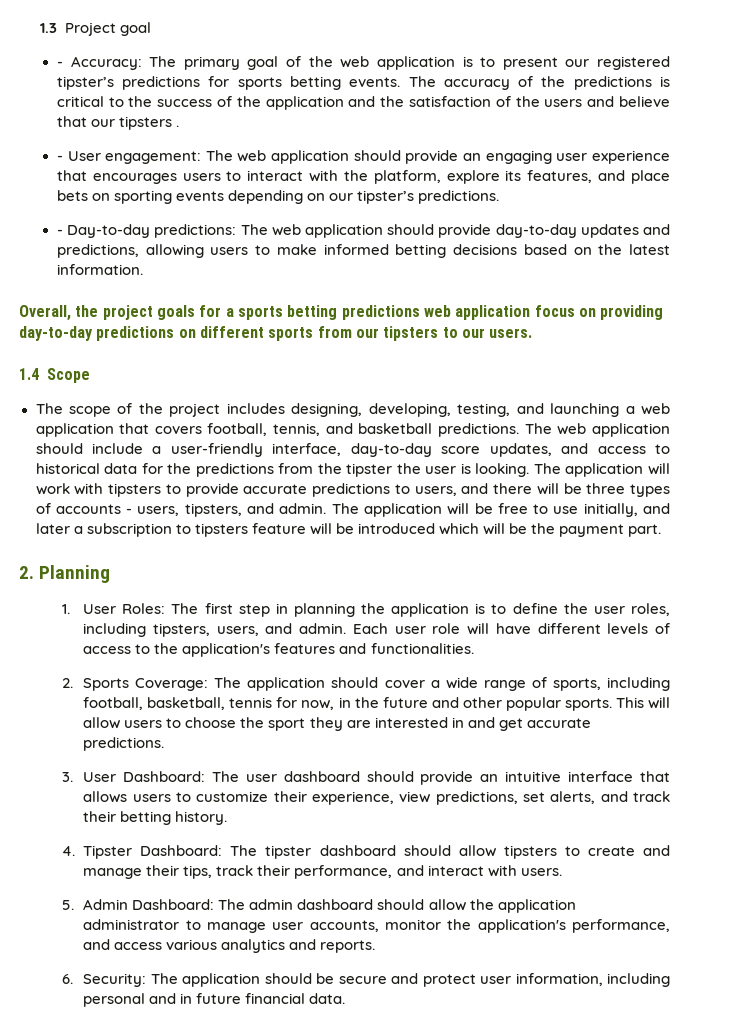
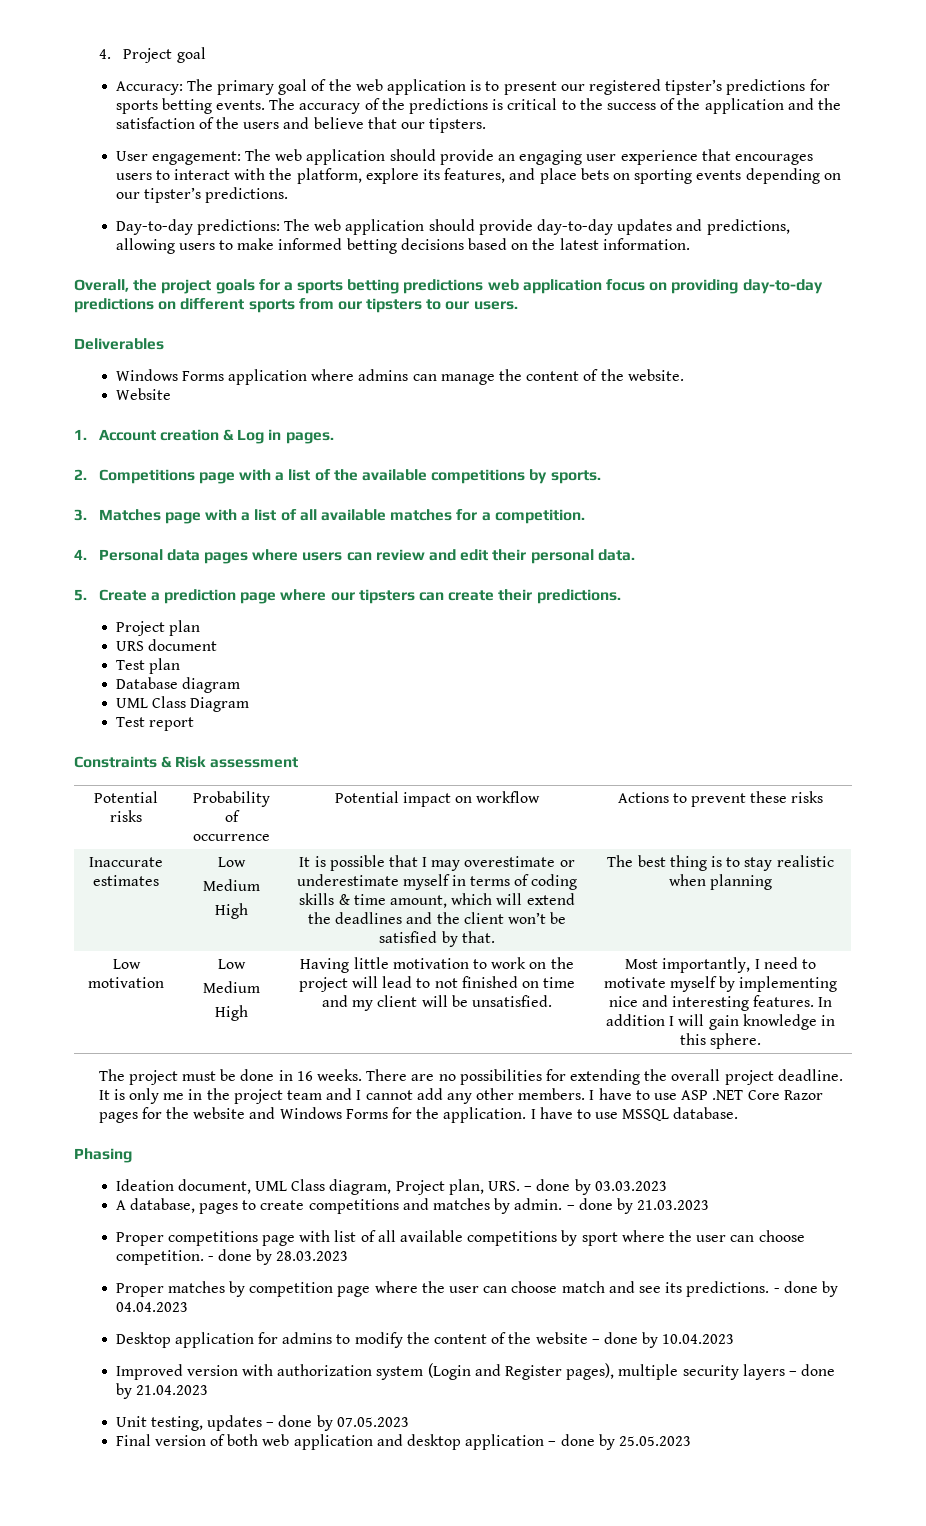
- 1.3 Project goal
+ 4. Project goal
- - Accuracy: The primary goal of the web application is to present our registered tipster’s predictions for sports betting events.
+ Accuracy: The primary goal of the web application is to present our registered tipster’s predictions for sports betting events.
- The accuracy of the predictions is critical to the success of the application and the satisfaction of the users and believe that our tipsters .
- - User engagement: The web application should provide an engaging user experience that encourages users to interact with the platform, explore its features, and place bets on sporting events depending on our tipster’s predictions.
+ The accuracy of the predictions is critical to the success of the application and the satisfaction of the users and believe that our tipsters.
+ User engagement: The web application should provide an engaging user experience that encourages users to interact with the platform, explore its features, and place bets on sporting events depending on our tipster’s predictions.
- - Day-to-day predictions: The web application should provide day-to-day updates and predictions, allowing users to make informed betting decisions based on the latest information.
+ Day-to-day predictions: The web application should provide day-to-day updates and predictions, allowing users to make informed betting decisions based on the latest information.
- 1.4 Scope
- The scope of the project includes designing, developing, testing, and launching a web application that covers football, tennis, and basketball predictions. The web application should include a user-friendly interface, day-to-day score updates, and access to historical data for the predictions from the tipster the user is looking. The application will work with tipsters to provide accurate predictions to users, and there will be three types of accounts - users, tipsters, and admin. The application will be free to use initially, and later a subscription to tipsters feature will be introduced which will be the payment part.
- 2. Planning
- 1. User Roles: The first step in planning the application is to define the user roles, including tipsters, users, and admin. Each user role will have different levels of access to the application's features and functionalities.
- 2. Sports Coverage: The application should cover a wide range of sports, including football, basketball, tennis for now, in the future and other popular sports. This will allow users to choose the sport they are interested in and get accurate predictions.
- 3. User Dashboard: The user dashboard should provide an intuitive interface that allows users to customize their experience, view predictions, set alerts, and track their betting history.
- 4. Tipster Dashboard: The tipster dashboard should allow tipsters to create and manage their tips, track their performance, and interact with users.
- 5. Admin Dashboard: The admin dashboard should allow the application administrator to manage user accounts, monitor the application's performance, and access various analytics and reports.
- 6. Security: The application should be secure and protect user information, including personal and in future financial data.
+ Deliverables
+ Windows Forms application where admins can manage the content of the website.
+ Website
+ 1. Account creation & Log in pages.
+ 2. Competitions page with a list of the available competitions by sports.
+ 3. Matches page with a list of all available matches for a competition.
+ 4. Personal data pages where users can review and edit their personal data.
+ 5. Create a prediction page where our tipsters can create their predictions.
+ Project plan
+ URS document
+ Test plan
+ Database diagram
+ UML Class Diagram
+ Test report
+ Constraints & Risk assessment
+ Potential risks | Probability of occurrence | Potential impact on workflow | Actions to prevent these risks
+ Inaccurate estimates | Low
+ Medium
+ High | It is possible that I may overestimate or underestimate myself in terms of coding skills & time amount, which will extend the deadlines and the client won’t be satisfied by that. | The best thing is to stay realistic when planning
+ Low motivation | Low
+ Medium
+ High | Having little motivation to work on the project will lead to not finished on time and my client will be unsatisfied. | Most importantly, I need to motivate myself by implementing nice and interesting features. In addition I will gain knowledge in this sphere.
+ The project must be done in 16 weeks. There are no possibilities for extending the overall project deadline. It is only me in the project team and I cannot add any other members. I have to use ASP .NET Core Razor pages for the website and Windows Forms for the application. I have to use MSSQL database.
+ Phasing
+ Ideation document, UML Class diagram, Project plan, URS. – done by 03.03.2023
+ A database, pages to create competitions and matches by admin. – done by 21.03.2023
+ Proper competitions page with list of all available competitions by sport where the user can choose competition. - done by 28.03.2023
+ Proper matches by competition page where the user can choose match and see its predictions. - done by 04.04.2023
+ Desktop application for admins to modify the content of the website – done by 10.04.2023
+ Improved version with authorization system (Login and Register pages), multiple security layers – done by 21.04.2023
+ Unit testing, updates – done by 07.05.2023
+ Final version of both web application and desktop application – done by 25.05.2023

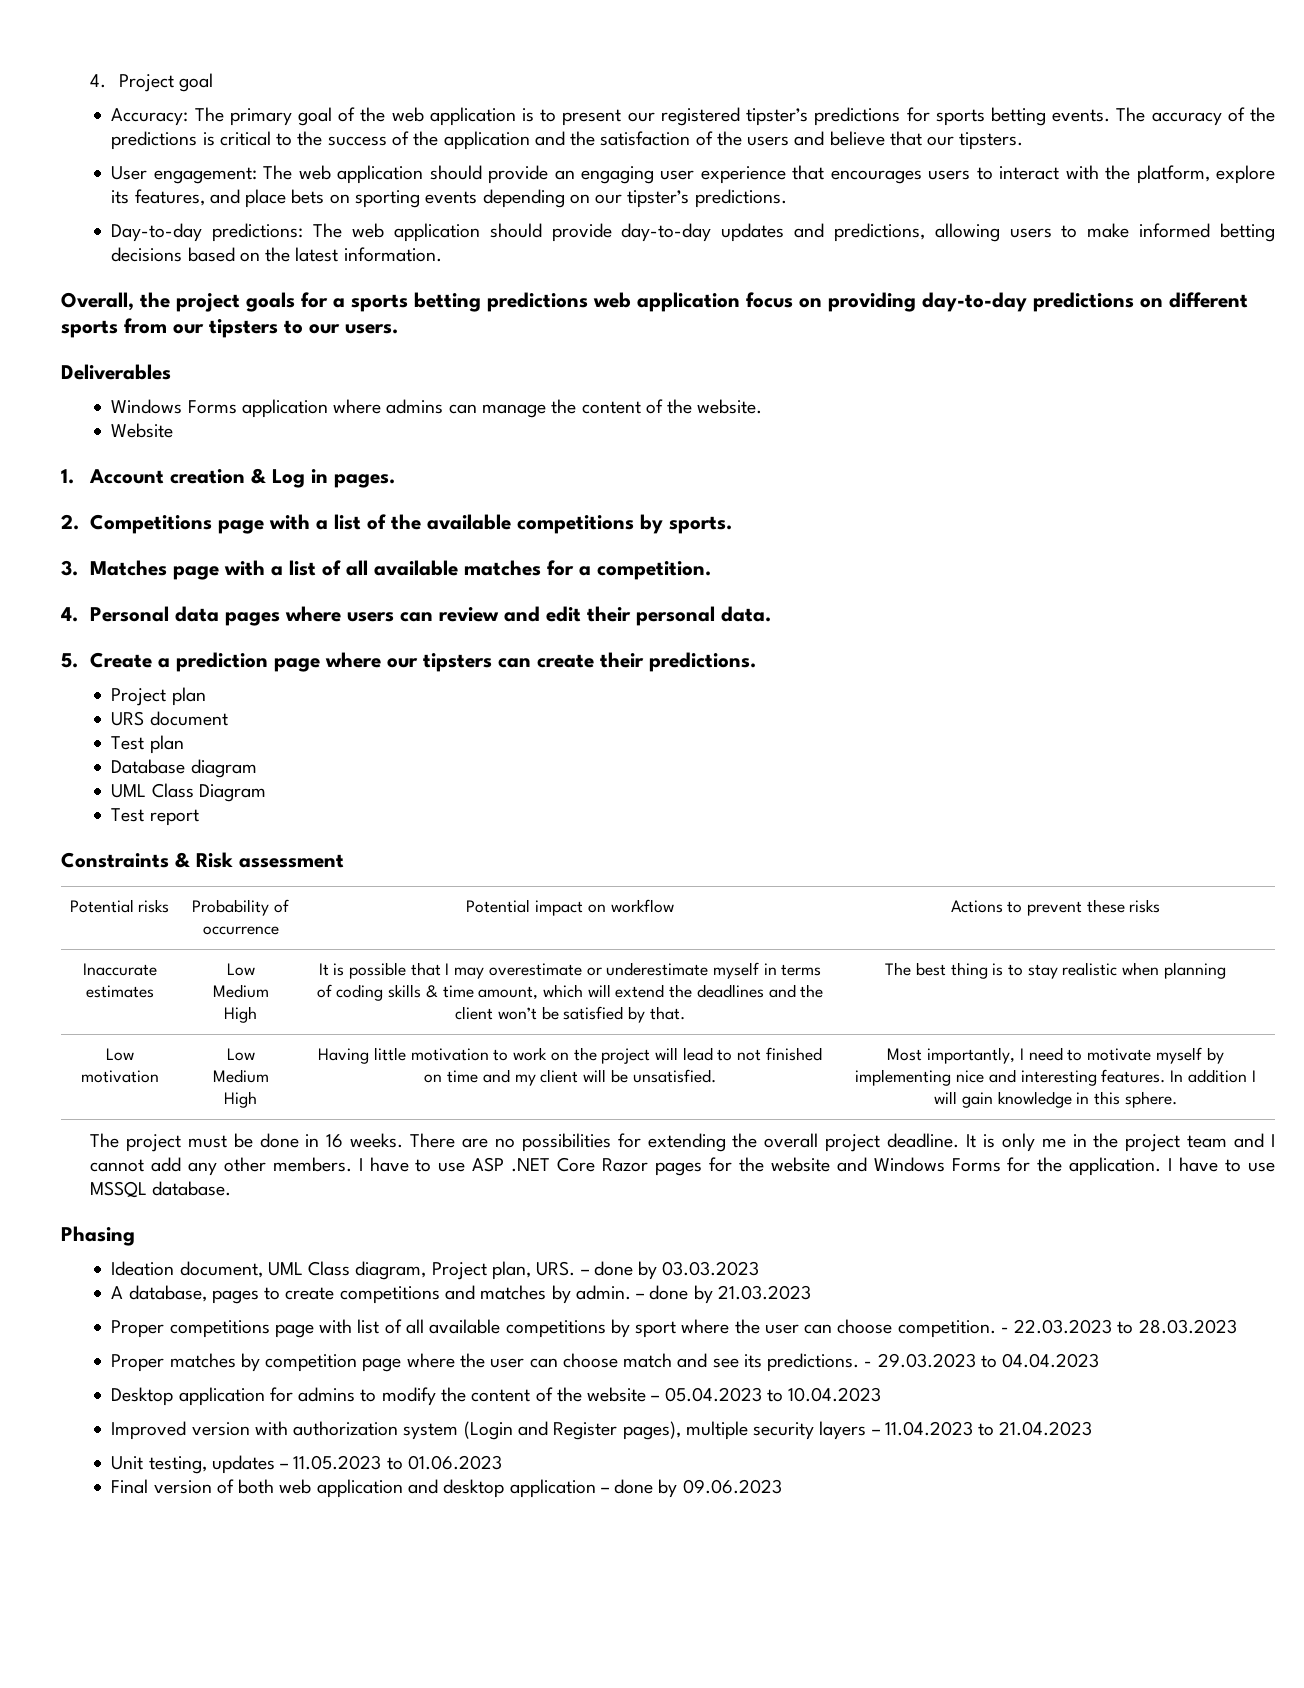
- - done by 28.03.2023
+ - 22.03.2023 to 28.03.2023
- - done by 04.04.2023
+ - 29.03.2023 to 04.04.2023
- Desktop application for admins to modify the content of the website – done by 10.04.2023
+ Desktop application for admins to modify the content of the website – 05.04.2023 to 10.04.2023
- Improved version with authorization system (Login and Register pages), multiple security layers – done by 21.04.2023
+ Improved version with authorization system (Login and Register pages), multiple security layers – 11.04.2023 to 21.04.2023
- Unit testing, updates – done by 07.05.2023
+ Unit testing, updates – 11.05.2023 to 01.06.2023
- Final version of both web application and desktop application – done by 25.05.2023
+ Final version of both web application and desktop application – done by 09.06.2023

